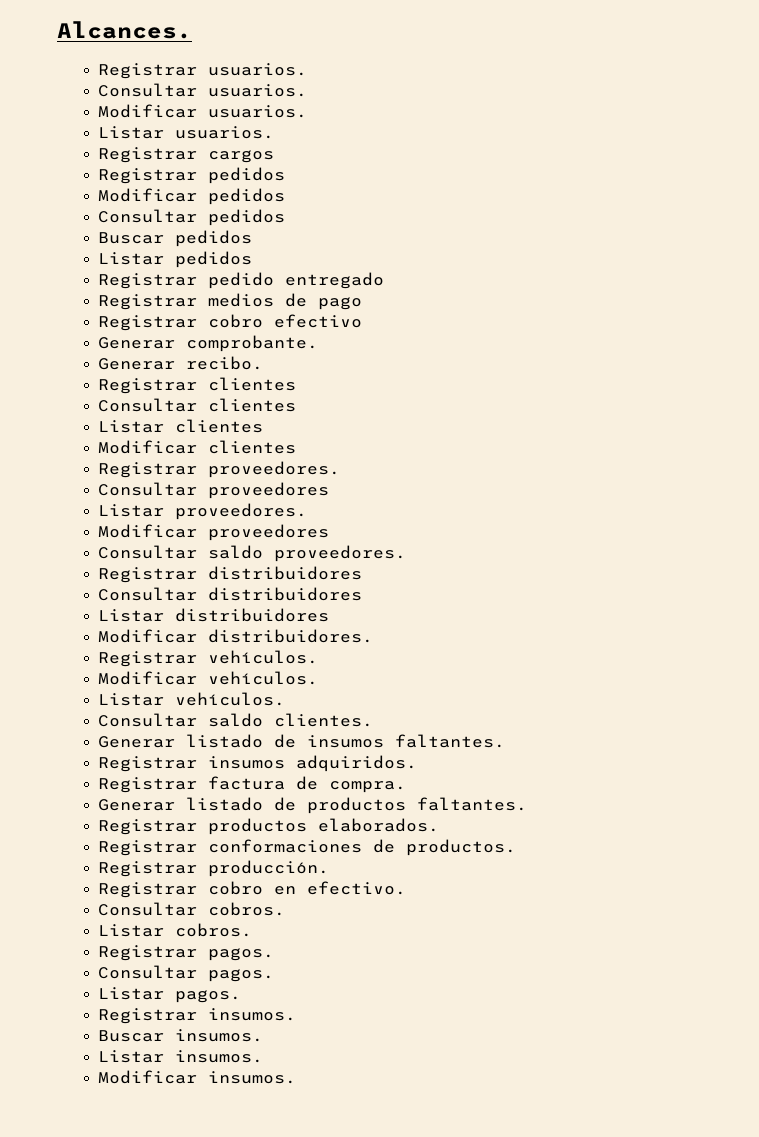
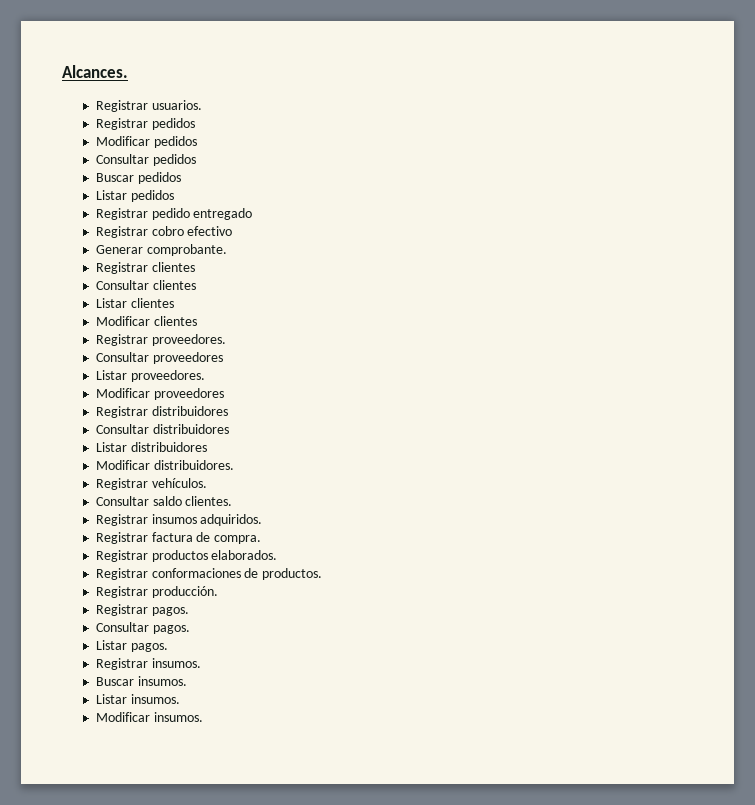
- Consultar usuarios.
- Modificar usuarios.
- Listar usuarios.
- Registrar cargos
- Registrar medios de pago
- Generar recibo.
- Consultar saldo proveedores.
- Modificar vehículos.
- Listar vehículos.
- Generar listado de insumos faltantes.
- Generar listado de productos faltantes.
- Registrar cobro en efectivo.
- Consultar cobros.
- Listar cobros.

